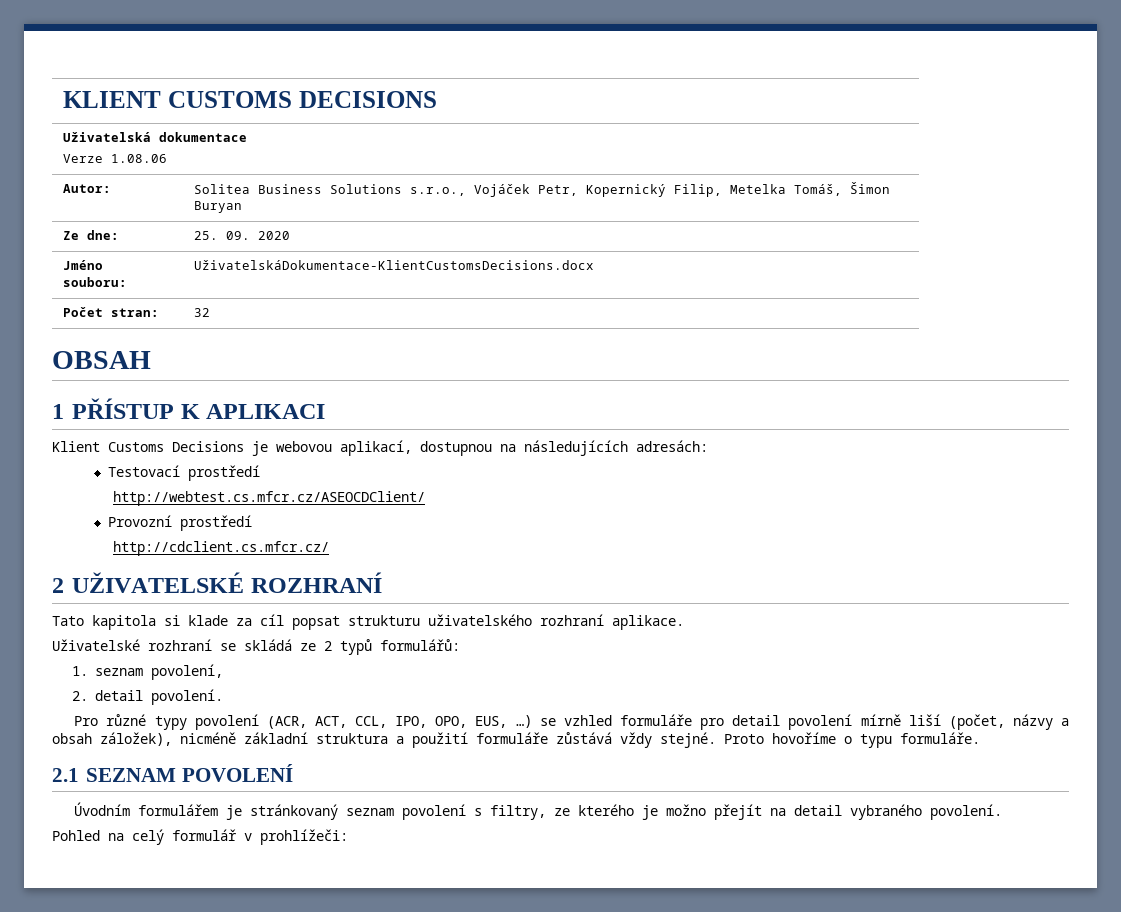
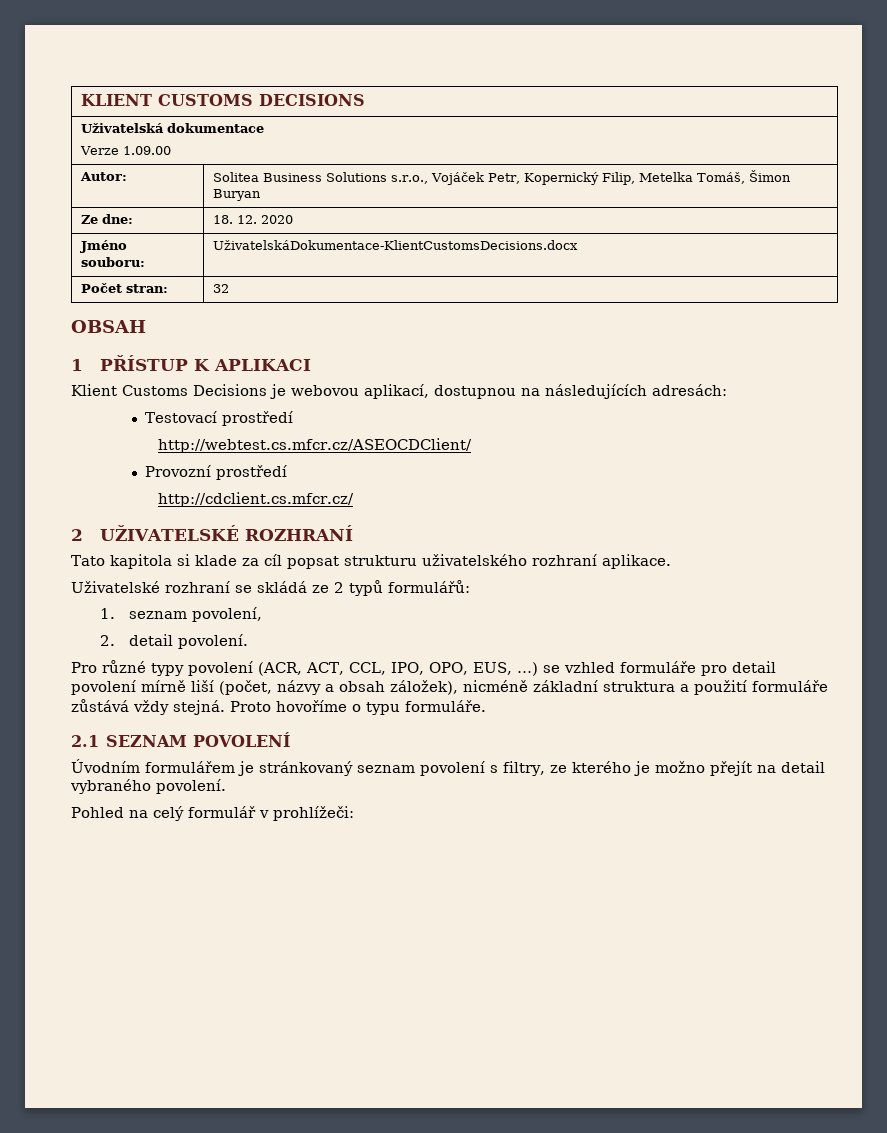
  Uživatelská dokumentace
- Verze 1.08.06
+ Verze 1.09.00
- Ze dne: | 25. 09. 2020
+ Ze dne: | 18. 12. 2020
- Pro různé typy povolení (ACR, ACT, CCL, IPO, OPO, EUS, …) se vzhled formuláře pro detail povolení mírně liší (počet, názvy a obsah záložek), nicméně základní struktura a použití formuláře zůstává vždy stejné.
+ Pro různé typy povolení (ACR, ACT, CCL, IPO, OPO, EUS, …) se vzhled formuláře pro detail povolení mírně liší (počet, názvy a obsah záložek), nicméně základní struktura a použití formuláře zůstává vždy stejná.

